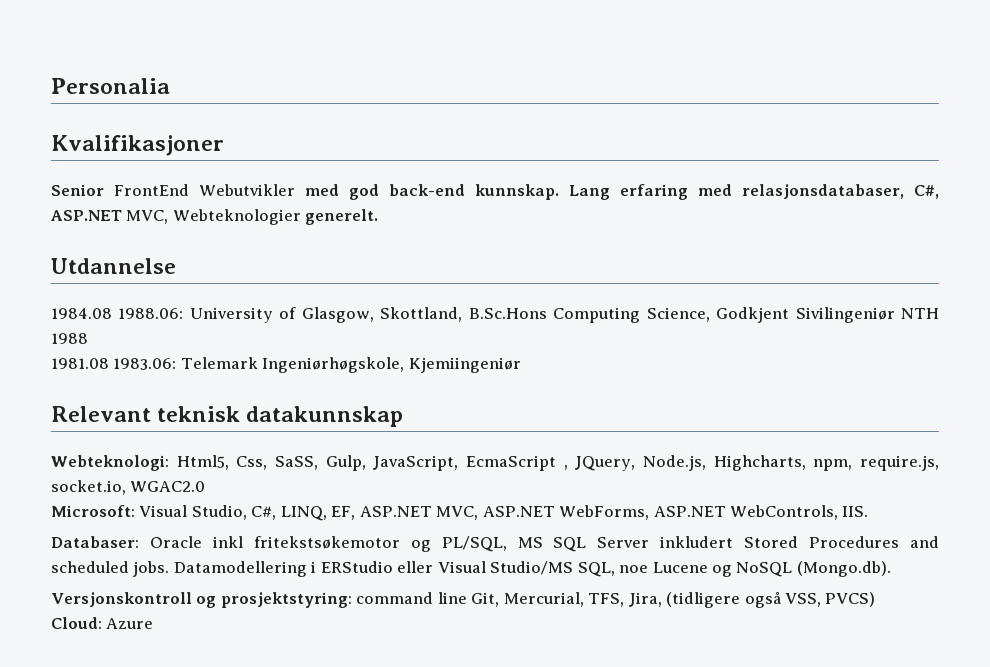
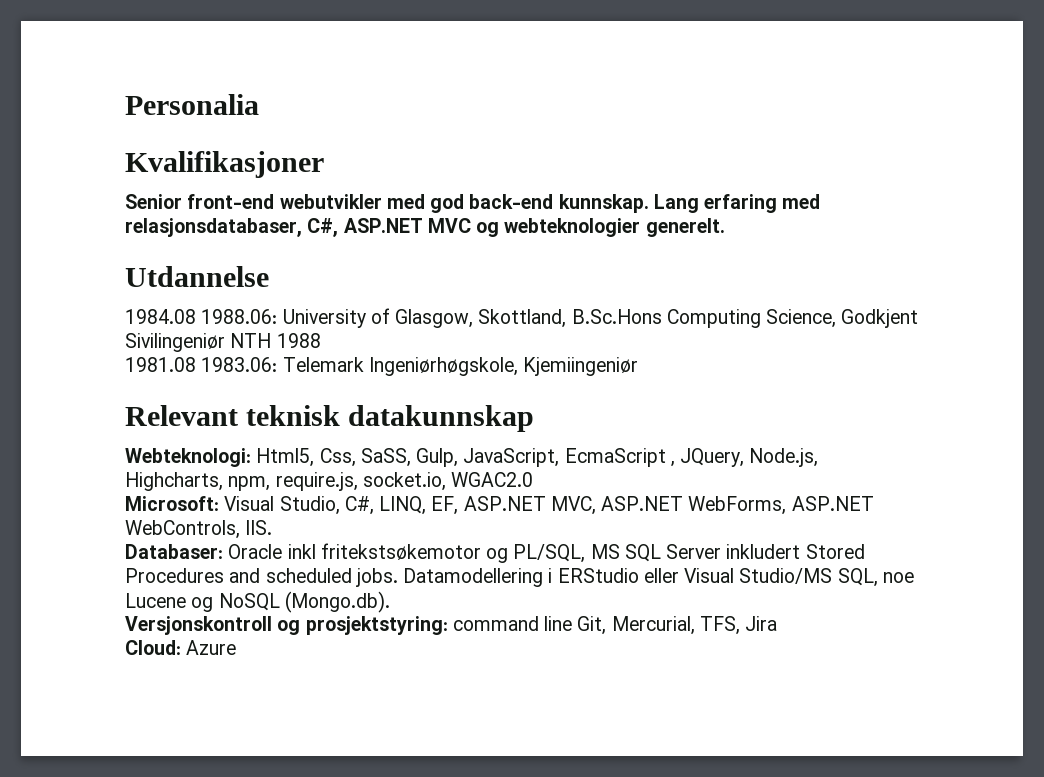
- Senior FrontEnd Webutvikler med god back-end kunnskap.
+ Senior front-end webutvikler med god back-end kunnskap.
- Lang erfaring med relasjonsdatabaser, C#, ASP.NET MVC, Webteknologier generelt.
+ Lang erfaring med relasjonsdatabaser, C#, ASP.NET MVC og webteknologier generelt.
- Versjonskontroll og prosjektstyring: command line Git, Mercurial, TFS, Jira, (tidligere også VSS, PVCS)
+ Versjonskontroll og prosjektstyring: command line Git, Mercurial, TFS, Jira

